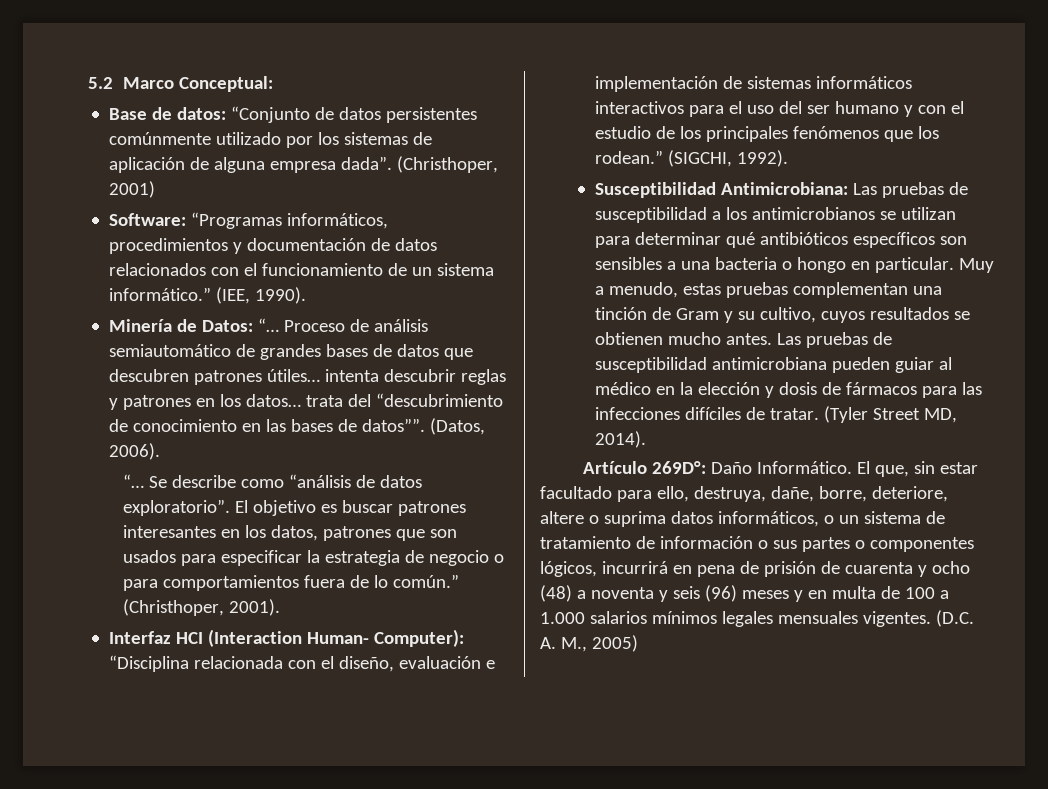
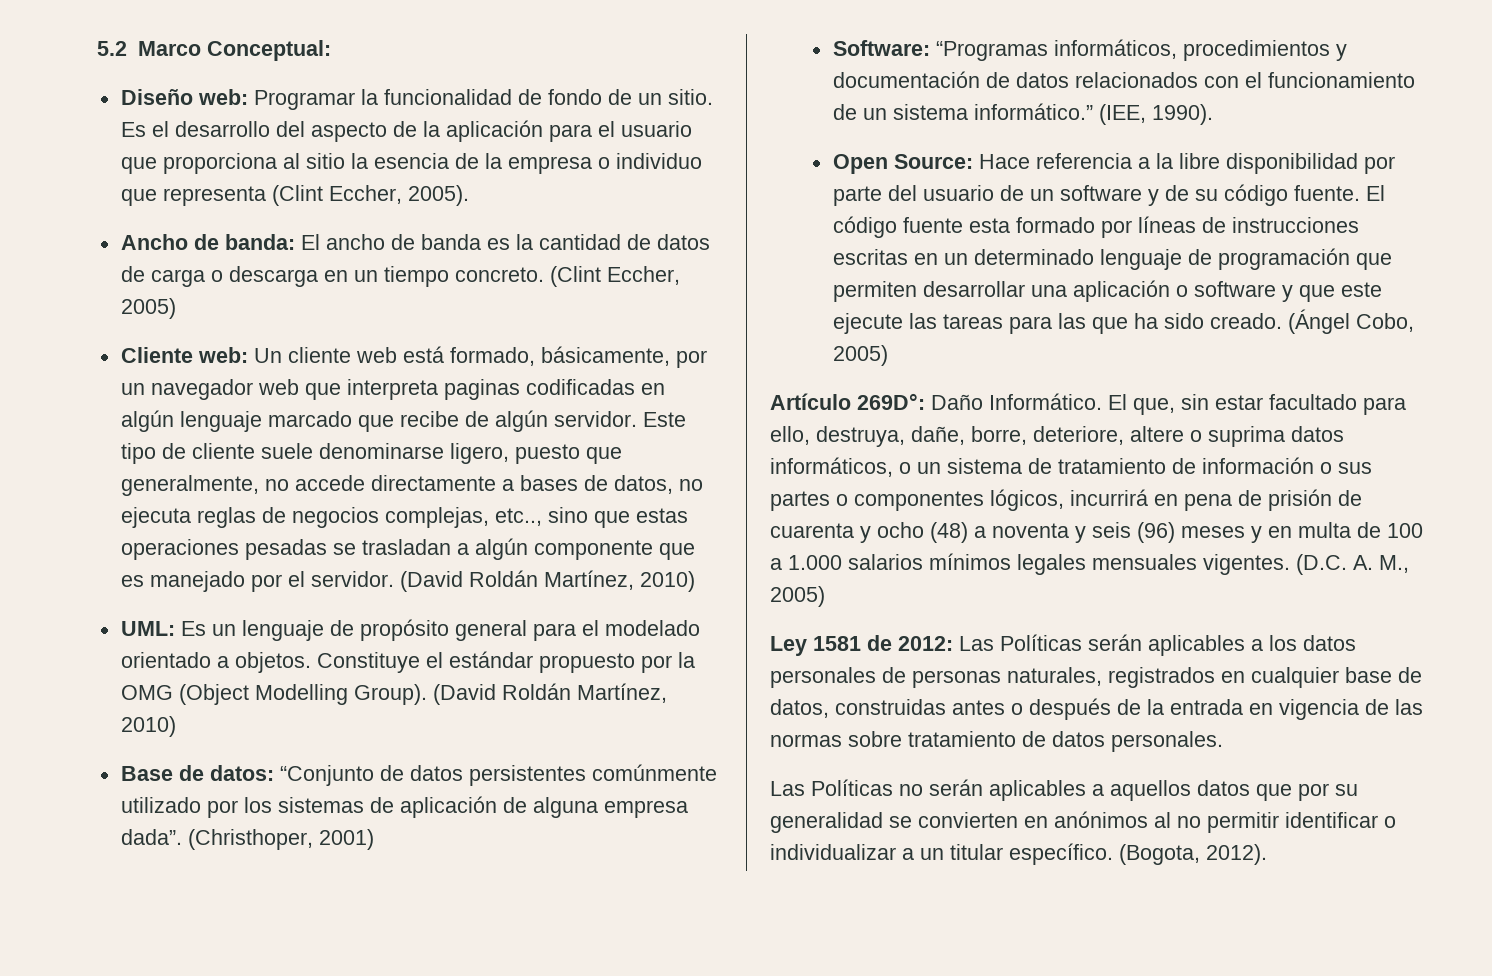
+ Diseño web: Programar la funcionalidad de fondo de un sitio. Es el desarrollo del aspecto de la aplicación para el usuario que proporciona al sitio la esencia de la empresa o individuo que representa (Clint Eccher, 2005).
+ Ancho de banda: El ancho de banda es la cantidad de datos de carga o descarga en un tiempo concreto. (Clint Eccher, 2005)
+ Cliente web: Un cliente web está formado, básicamente, por un navegador web que interpreta paginas codificadas en algún lenguaje marcado que recibe de algún servidor. Este tipo de cliente suele denominarse ligero, puesto que generalmente, no accede directamente a bases de datos, no ejecuta reglas de negocios complejas, etc.., sino que estas operaciones pesadas se trasladan a algún componente que es manejado por el servidor. (David Roldán Martínez, 2010)
+ UML: Es un lenguaje de propósito general para el modelado orientado a objetos. Constituye el estándar propuesto por la OMG (Object Modelling Group). (David Roldán Martínez, 2010)
- Minería de Datos: “… Proceso de análisis semiautomático de grandes bases de datos que descubren patrones útiles… intenta descubrir reglas y patrones en los datos… trata del “descubrimiento de conocimiento en las bases de datos””. (Datos, 2006).
- “… Se describe como “análisis de datos exploratorio”. El objetivo es buscar patrones interesantes en los datos, patrones que son usados para especificar la estrategia de negocio o para comportamientos fuera de lo común.” (Christhoper, 2001).
- Interfaz HCI (Interaction Human- Computer): “Disciplina relacionada con el diseño, evaluación e implementación de sistemas informáticos interactivos para el uso del ser humano y con el estudio de los principales fenómenos que los rodean.” (SIGCHI, 1992).
- Susceptibilidad Antimicrobiana: Las pruebas de susceptibilidad a los antimicrobianos se utilizan para determinar qué antibióticos específicos son sensibles a una bacteria o hongo en particular. Muy a menudo, estas pruebas complementan una tinción de Gram y su cultivo, cuyos resultados se obtienen mucho antes. Las pruebas de susceptibilidad antimicrobiana pueden guiar al médico en la elección y dosis de fármacos para las infecciones difíciles de tratar. (Tyler Street MD, 2014).
+ Open Source: Hace referencia a la libre disponibilidad por parte del usuario de un software y de su código fuente. El código fuente esta formado por líneas de instrucciones escritas en un determinado lenguaje de programación que permiten desarrollar una aplicación o software y que este ejecute las tareas para las que ha sido creado. (Ángel Cobo, 2005)
+ Ley 1581 de 2012: Las Políticas serán aplicables a los datos personales de personas naturales, registrados en cualquier base de datos, construidas antes o después de la entrada en vigencia de las normas sobre tratamiento de datos personales.
+ Las Políticas no serán aplicables a aquellos datos que por su generalidad se convierten en anónimos al no permitir identificar o individualizar a un titular específico. (Bogota, 2012).

